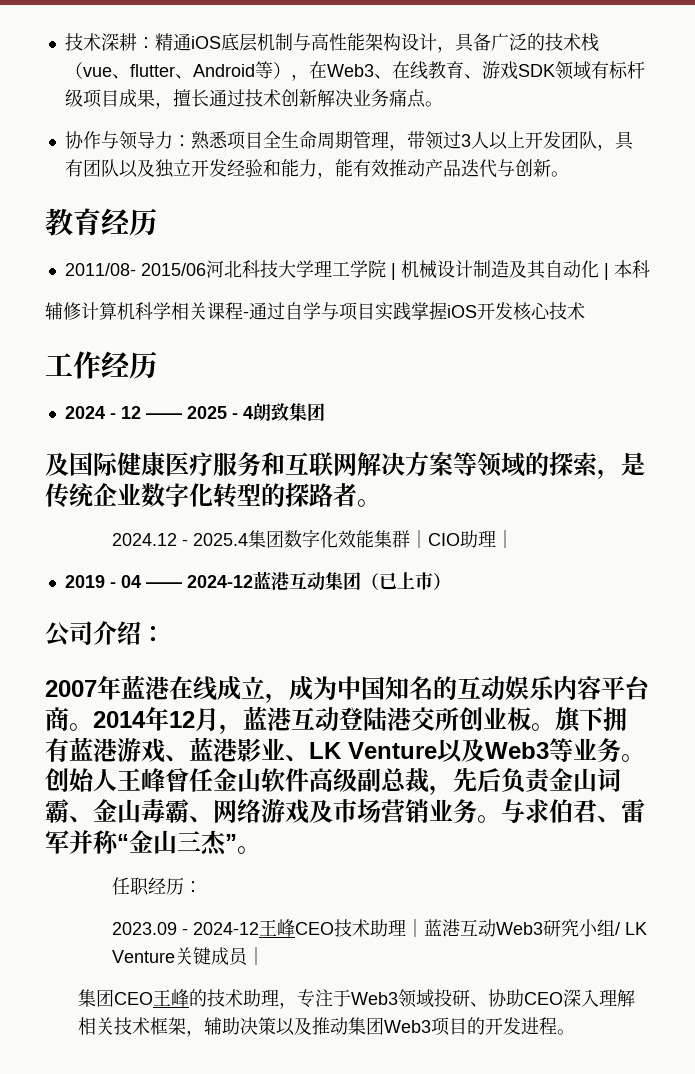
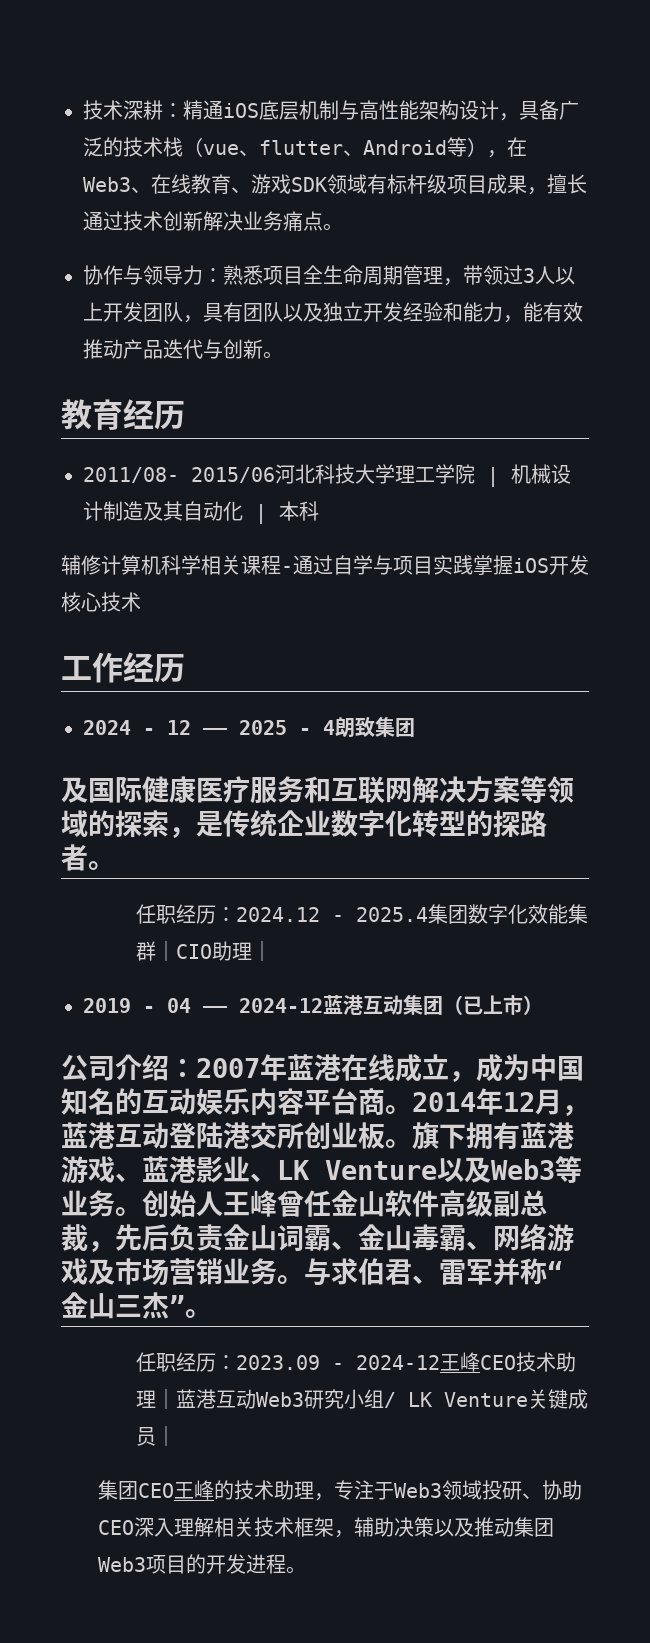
- 2024.12 - 2025.4集团数字化效能集群｜CIO助理｜
+ 任职经历：2024.12 - 2025.4集团数字化效能集群｜CIO助理｜
- 公司介绍：
- 2007年蓝港在线成立，成为中国知名的互动娱乐内容平台商。
+ 公司介绍：2007年蓝港在线成立，成为中国知名的互动娱乐内容平台商。
- 任职经历：
- 2023.09 - 2024-12王峰CEO技术助理｜蓝港互动Web3研究小组/ LK Venture关键成员｜
+ 任职经历：2023.09 - 2024-12王峰CEO技术助理｜蓝港互动Web3研究小组/ LK Venture关键成员｜

